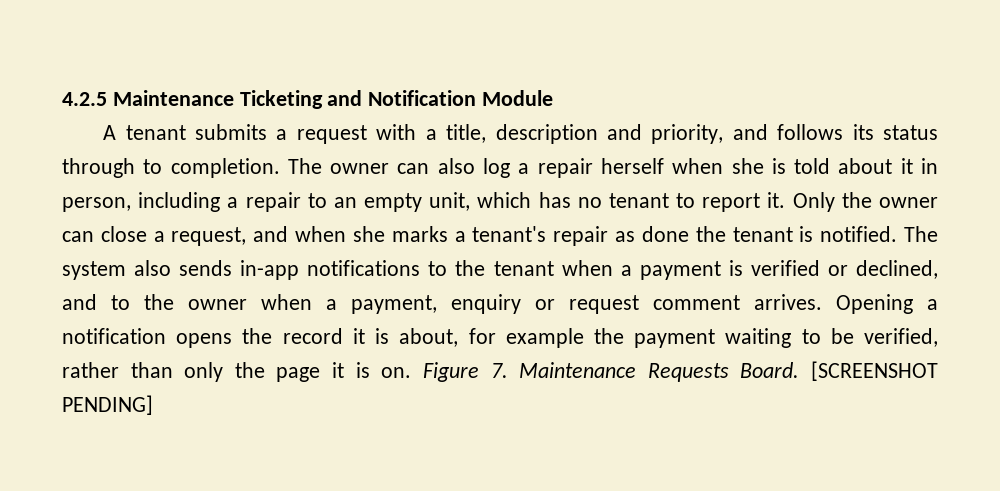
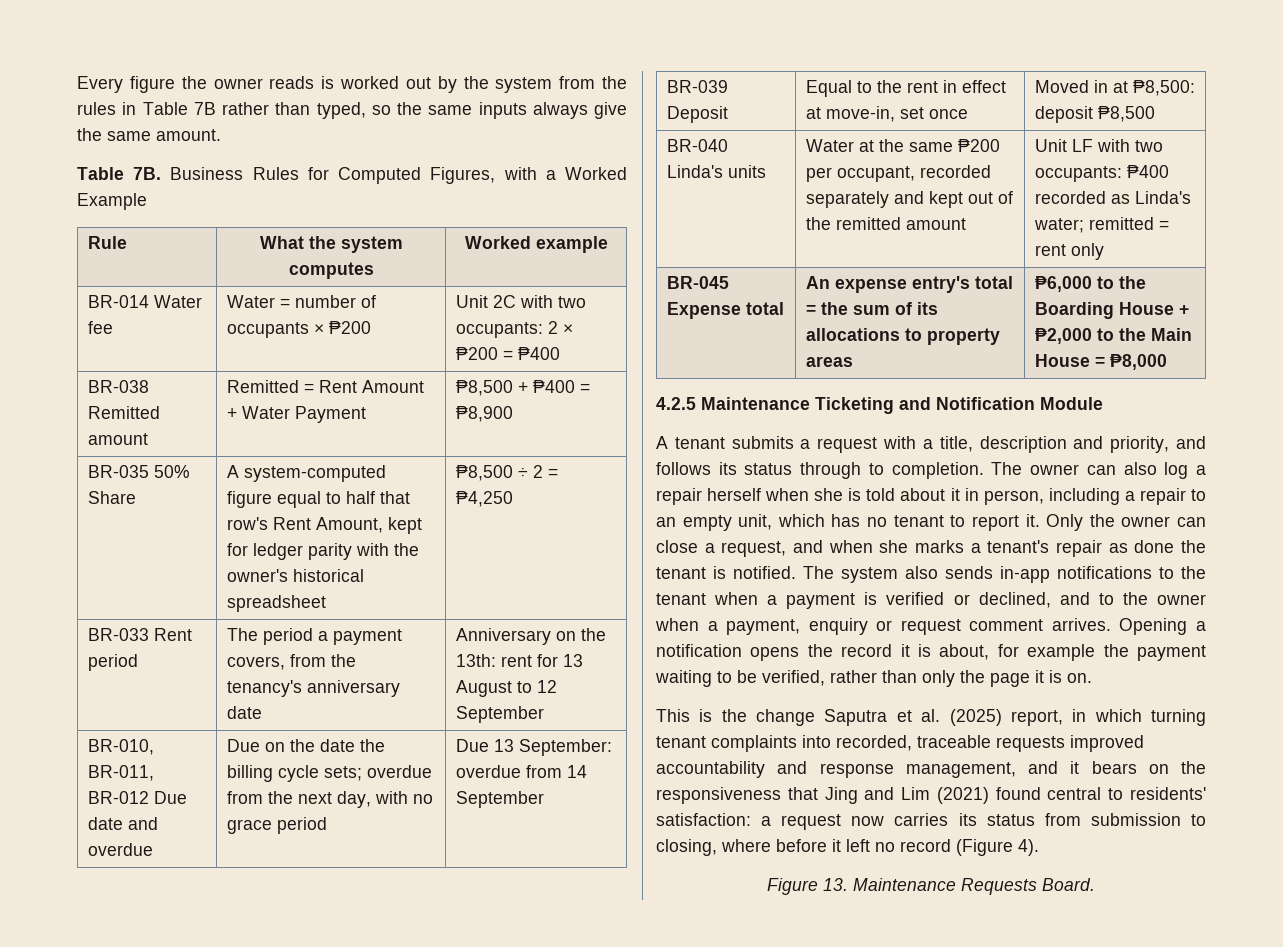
+ Every figure the owner reads is worked out by the system from the rules in Table 7B rather than typed, so the same inputs always give the same amount.
+ Table 7B. Business Rules for Computed Figures, with a Worked Example
+ Rule | What the system computes | Worked example
+ BR-014 Water fee | Water = number of occupants × ₱200 | Unit 2C with two occupants: 2 × ₱200 = ₱400
+ BR-038 Remitted amount | Remitted = Rent Amount + Water Payment | ₱8,500 + ₱400 = ₱8,900
+ BR-035 50% Share | A system-computed figure equal to half that row's Rent Amount, kept for ledger parity with the owner's historical spreadsheet | ₱8,500 ÷ 2 = ₱4,250
+ BR-033 Rent period | The period a payment covers, from the tenancy's anniversary date | Anniversary on the 13th: rent for 13 August to 12 September
+ BR-010, BR-011, BR-012 Due date and overdue | Due on the date the billing cycle sets; overdue from the next day, with no grace period | Due 13 September: overdue from 14 September
+ BR-039 Deposit | Equal to the rent in effect at move-in, set once | Moved in at ₱8,500: deposit ₱8,500
+ BR-040 Linda's units | Water at the same ₱200 per occupant, recorded separately and kept out of the remitted amount | Unit LF with two occupants: ₱400 recorded as Linda's water; remitted = rent only
+ BR-045 Expense total | An expense entry's total = the sum of its allocations to property areas | ₱6,000 to the Boarding House + ₱2,000 to the Main House = ₱8,000
- Opening a notification opens the record it is about, for example the payment waiting to be verified, rather than only the page it is on. Figure 7. Maintenance Requests Board. [SCREENSHOT PENDING]
+ Opening a notification opens the record it is about, for example the payment waiting to be verified, rather than only the page it is on.
+ This is the change Saputra et al. (2025) report, in which turning tenant complaints into recorded, traceable requests improved accountability and response management, and it bears on the responsiveness that Jing and Lim (2021) found central to residents' satisfaction: a request now carries its status from submission to closing, where before it left no record (Figure 4).
+ Figure 13. Maintenance Requests Board.

